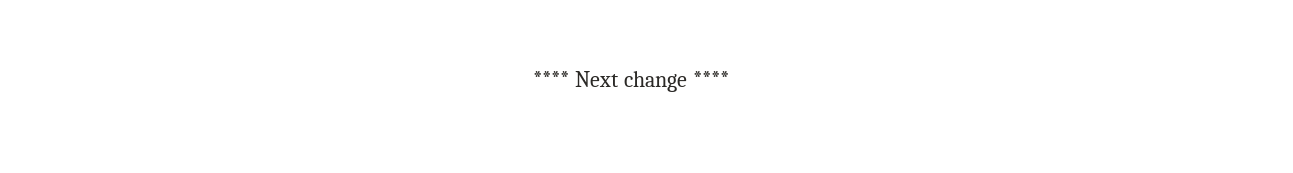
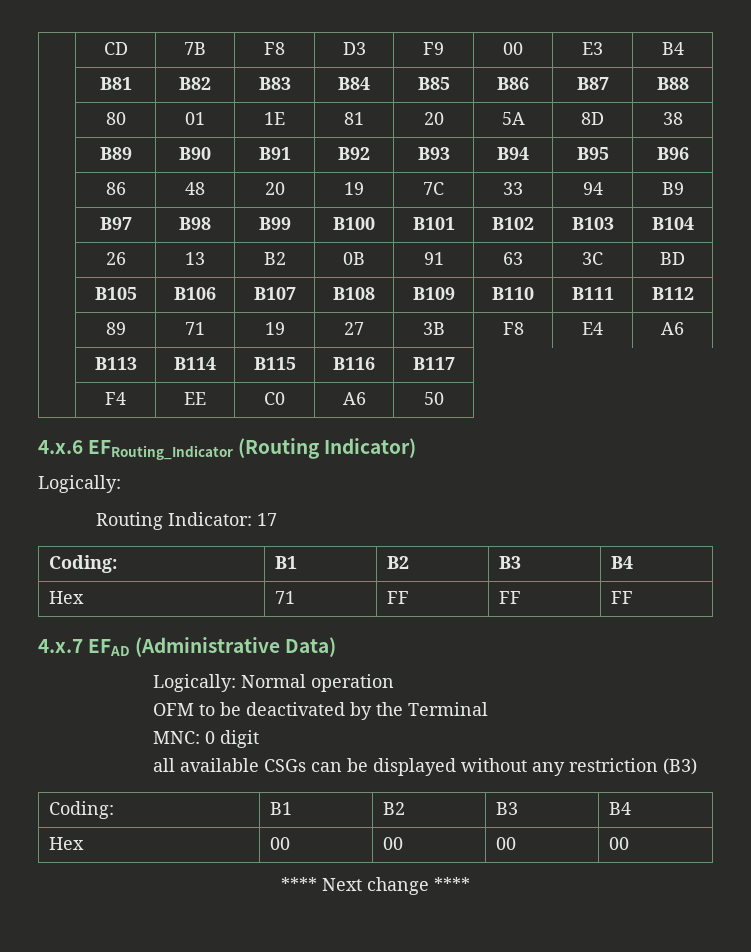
+ | CD | 7B | F8 | D3 | F9 | 00 | E3 | B4
+ | B81 | B82 | B83 | B84 | B85 | B86 | B87 | B88
+ | 80 | 01 | 1E | 81 | 20 | 5A | 8D | 38
+ | B89 | B90 | B91 | B92 | B93 | B94 | B95 | B96
+ | 86 | 48 | 20 | 19 | 7C | 33 | 94 | B9
+ | B97 | B98 | B99 | B100 | B101 | B102 | B103 | B104
+ | 26 | 13 | B2 | 0B | 91 | 63 | 3C | BD
+ | B105 | B106 | B107 | B108 | B109 | B110 | B111 | B112
+ | 89 | 71 | 19 | 27 | 3B | F8 | E4 | A6
+ | B113 | B114 | B115 | B116 | B117
+ | F4 | EE | C0 | A6 | 50
+ 4.x.6 EFRouting_Indicator (Routing Indicator)
+ Logically:
+ Routing Indicator: 17
+ Coding: | B1 | B2 | B3 | B4
+ Hex | 71 | FF | FF | FF
+ 4.x.7 EFAD (Administrative Data)
+ Logically: Normal operation
+ OFM to be deactivated by the Terminal
+ MNC: 0 digit
+ all available CSGs can be displayed without any restriction (B3)
+ Coding: | B1 | B2 | B3 | B4
+ Hex | 00 | 00 | 00 | 00

